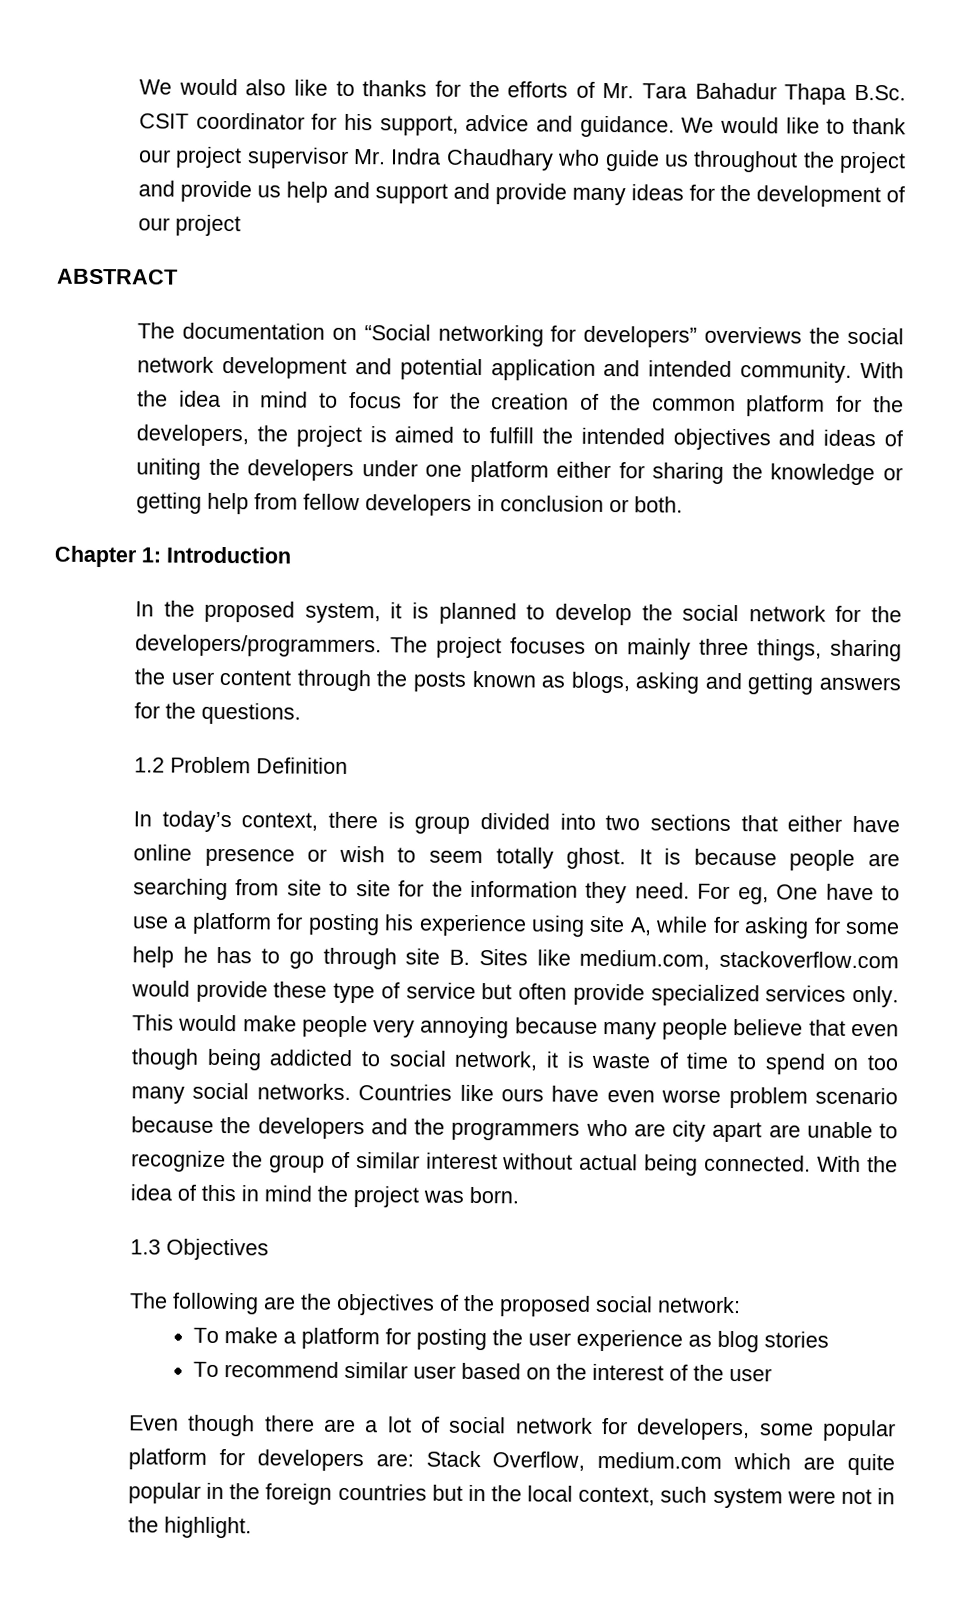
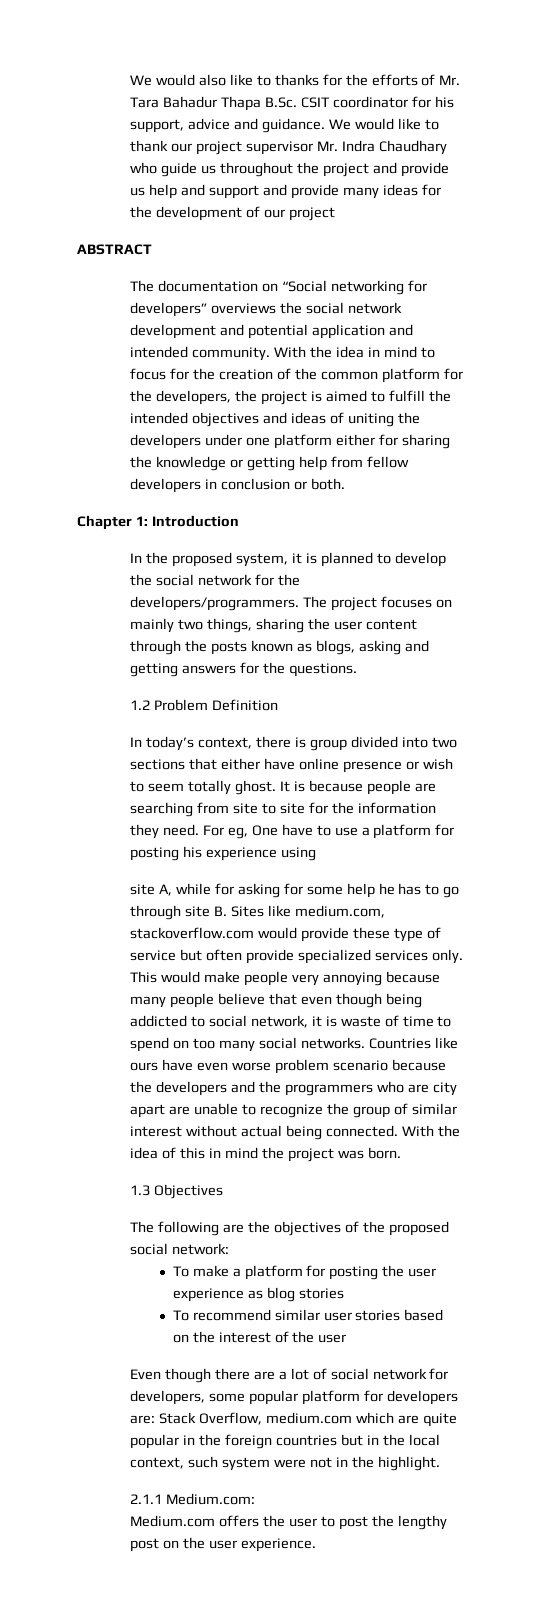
- The project focuses on mainly three things, sharing the user content through the posts known as blogs, asking and getting answers for the questions.
+ The project focuses on mainly two things, sharing the user content through the posts known as blogs, asking and getting answers for the questions.
- For eg, One have to use a platform for posting his experience using site A, while for asking for some help he has to go through site B. Sites like medium.com, stackoverflow.com would provide these type of service but often provide specialized services only.
+ For eg, One have to use a platform for posting his experience using
+ site A, while for asking for some help he has to go through site B. Sites like medium.com, stackoverflow.com would provide these type of service but often provide specialized services only.
- To recommend similar user based on the interest of the user
+ To recommend similar user stories based on the interest of the user
+ 2.1.1 Medium.com:
+ Medium.com offers the user to post the lengthy post on the user experience.

